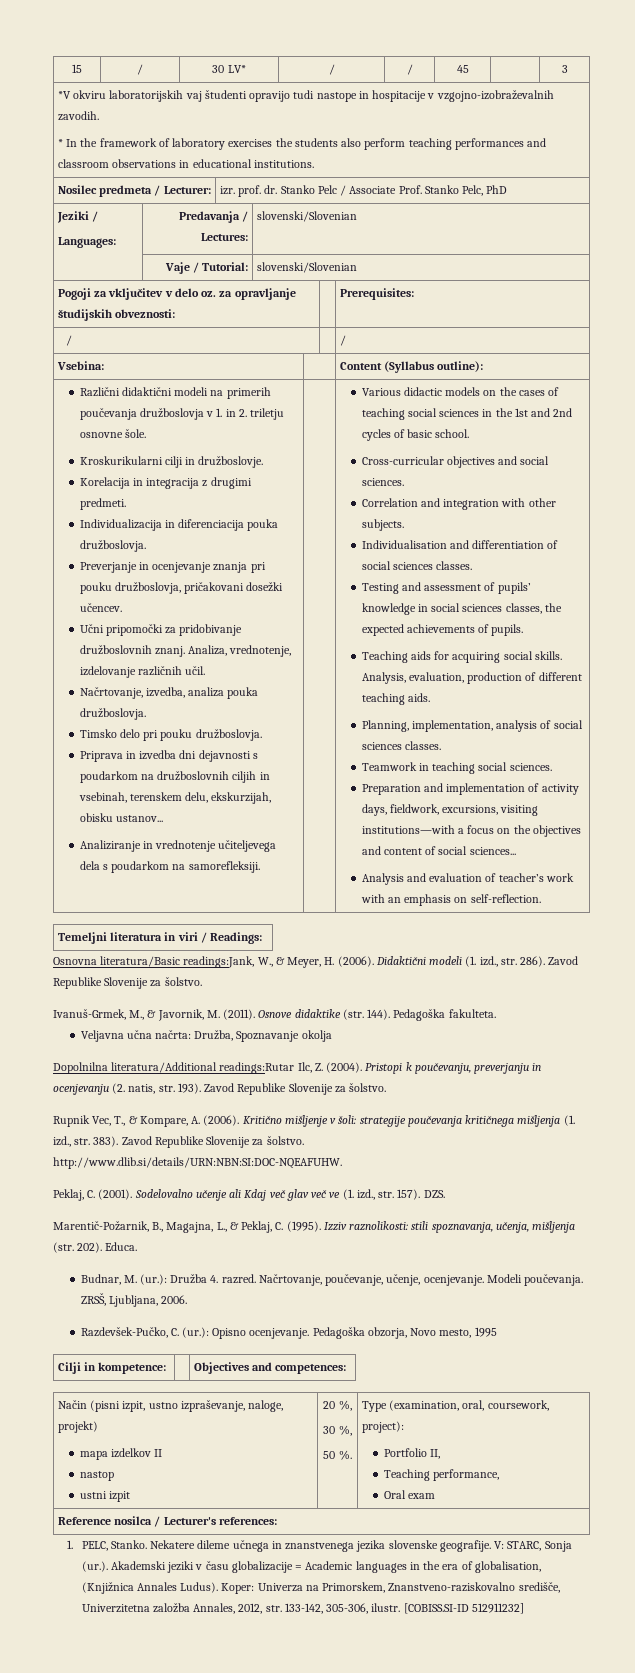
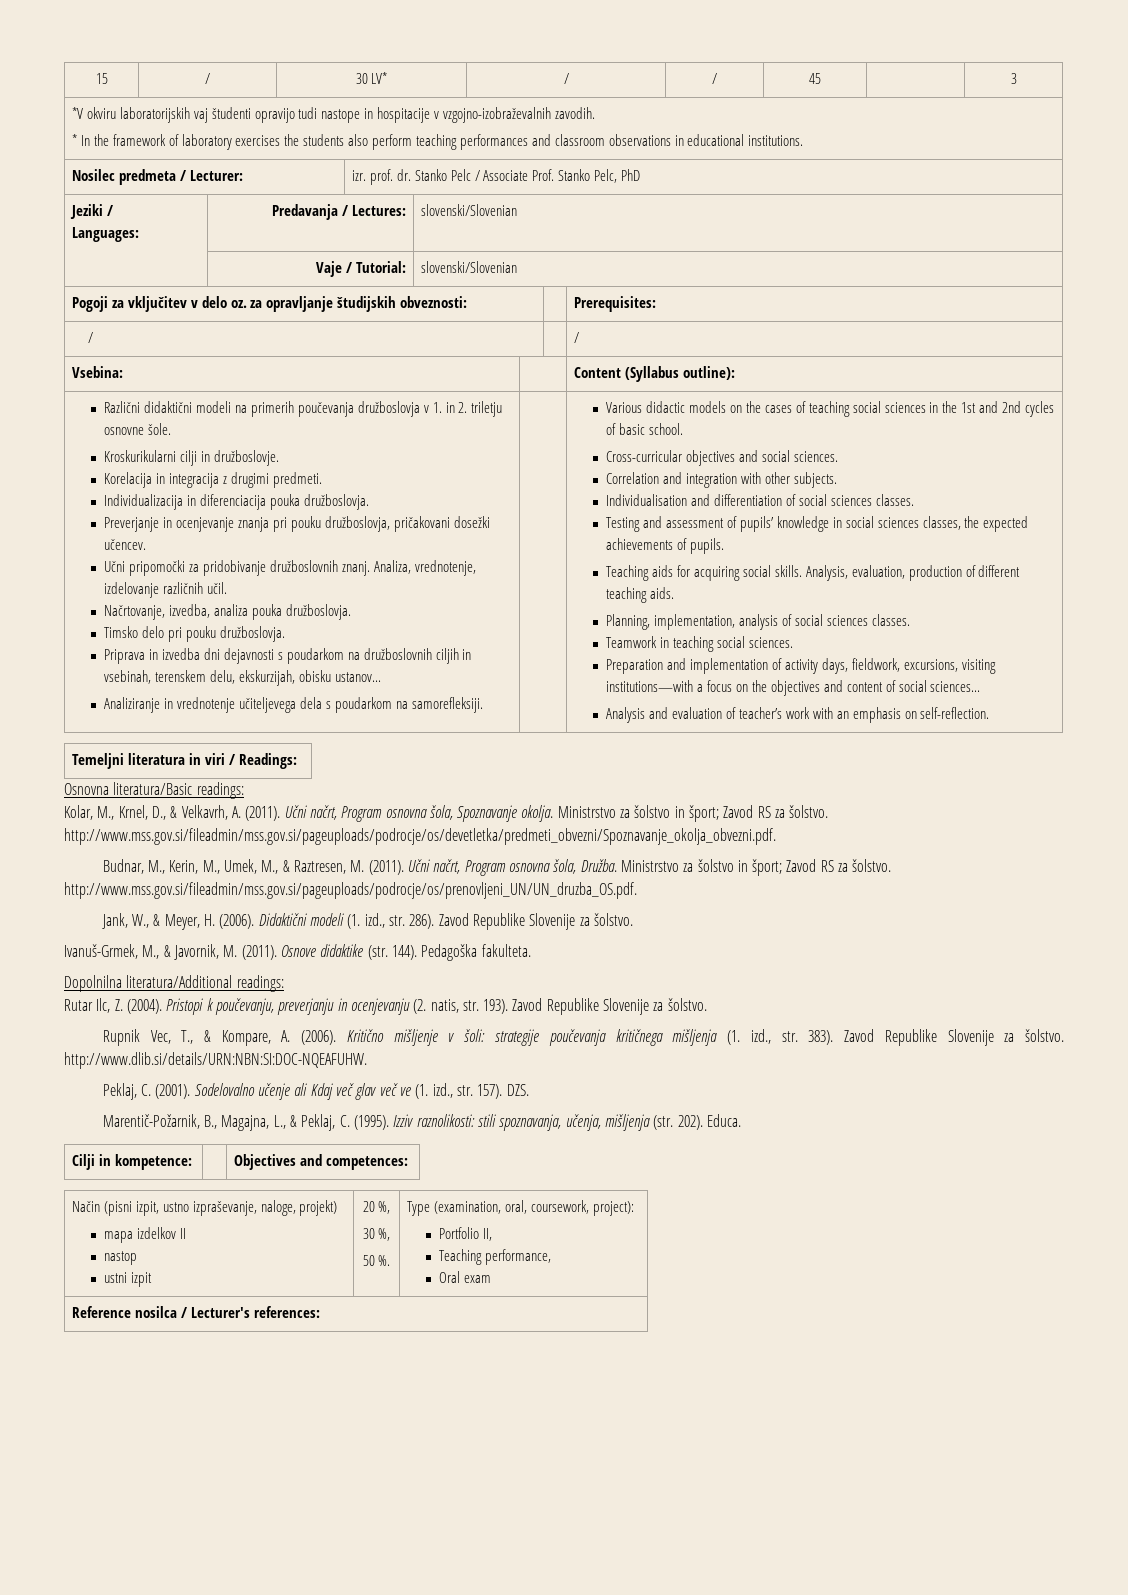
- Osnovna literatura/Basic readings:Jank, W., & Meyer, H. (2006).
+ Osnovna literatura/Basic readings:
+ Kolar, M., Krnel, D., & Velkavrh, A. (2011). Učni načrt, Program osnovna šola, Spoznavanje okolja. Ministrstvo za šolstvo in šport; Zavod RS za šolstvo. http://www.mss.gov.si/fileadmin/mss.gov.si/pageuploads/podrocje/os/devetletka/predmeti_obvezni/Spoznavanje_okolja_obvezni.pdf.
+ Budnar, M., Kerin, M., Umek, M., & Raztresen, M. (2011). Učni načrt, Program osnovna šola, Družba. Ministrstvo za šolstvo in šport; Zavod RS za šolstvo. http://www.mss.gov.si/fileadmin/mss.gov.si/pageuploads/podrocje/os/prenovljeni_UN/UN_druzba_OS.pdf.
+ Jank, W., & Meyer, H. (2006).
- Veljavna učna načrta: Družba, Spoznavanje okolja
- Dopolnilna literatura/Additional readings:Rutar Ilc, Z. (2004).
+ Dopolnilna literatura/Additional readings:
+ Rutar Ilc, Z. (2004).
- Budnar, M. (ur.): Družba 4. razred. Načrtovanje, poučevanje, učenje, ocenjevanje. Modeli poučevanja. ZRSŠ, Ljubljana, 2006.
- Razdevšek-Pučko, C. (ur.): Opisno ocenjevanje. Pedagoška obzorja, Novo mesto, 1995
- 1. PELC, Stanko. Nekatere dileme učnega in znanstvenega jezika slovenske geografije. V: STARC, Sonja (ur.). Akademski jeziki v času globalizacije = Academic languages in the era of globalisation, (Knjižnica Annales Ludus). Koper: Univerza na Primorskem, Znanstveno-raziskovalno središče, Univerzitetna založba Annales, 2012, str. 133-142, 305-306, ilustr. [COBISS.SI-ID 512911232]

